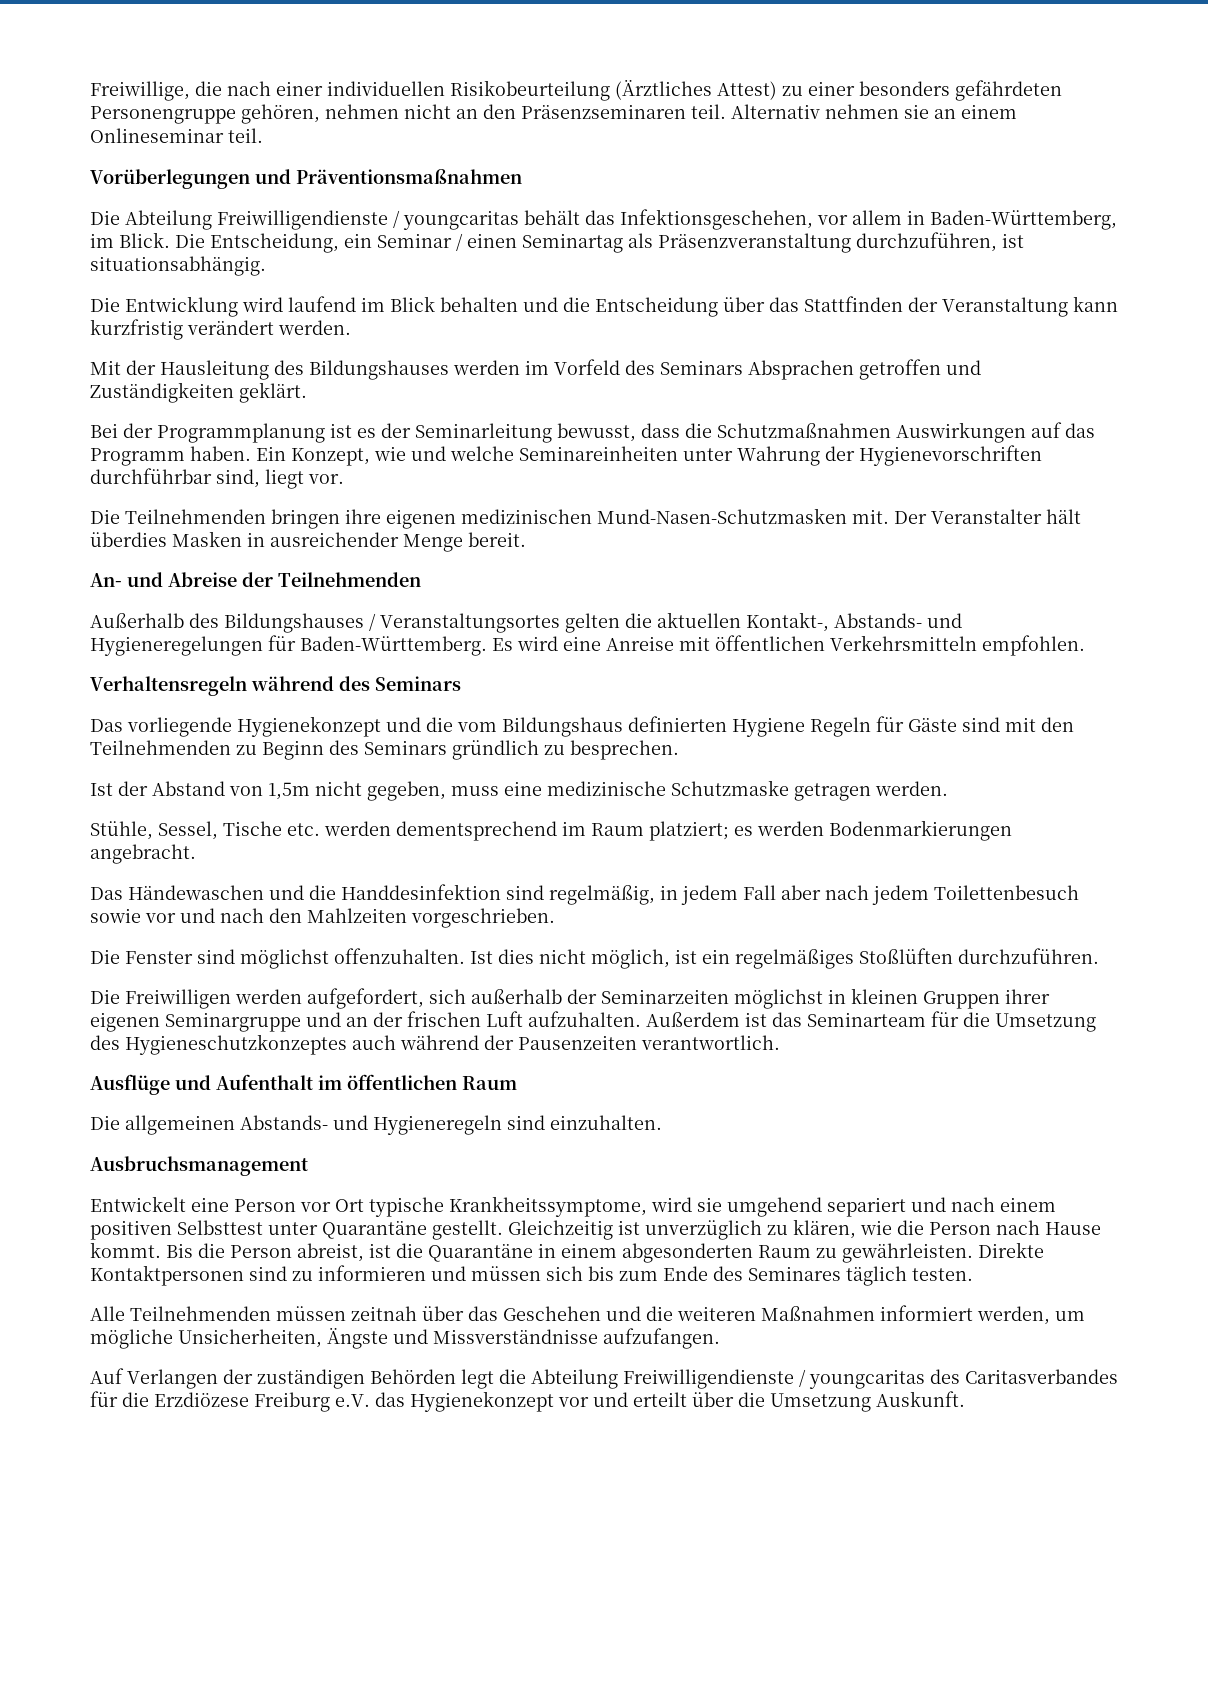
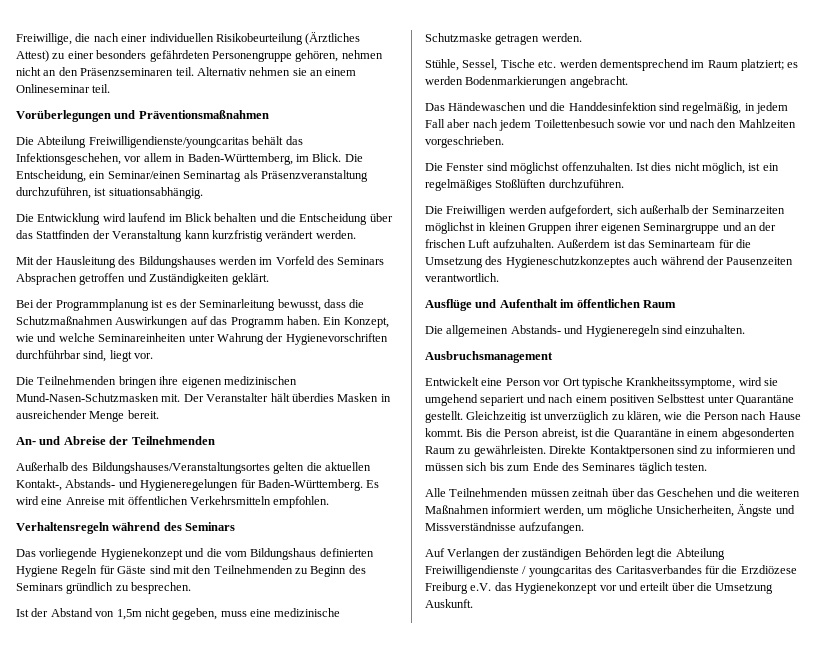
- Die Abteilung Freiwilligendienste / youngcaritas behält das Infektionsgeschehen, vor allem in Baden-Württemberg, im Blick.
+ Die Abteilung Freiwilligendienste/youngcaritas behält das Infektionsgeschehen, vor allem in Baden-Württemberg, im Blick.
- Die Entscheidung, ein Seminar / einen Seminartag als Präsenzveranstaltung durchzuführen, ist situationsabhängig.
+ Die Entscheidung, ein Seminar/einen Seminartag als Präsenzveranstaltung durchzuführen, ist situationsabhängig.
- Außerhalb des Bildungshauses / Veranstaltungsortes gelten die aktuellen Kontakt-, Abstands- und Hygieneregelungen für Baden-Württemberg.
+ Außerhalb des Bildungshauses/Veranstaltungsortes gelten die aktuellen Kontakt-, Abstands- und Hygieneregelungen für Baden-Württemberg.

